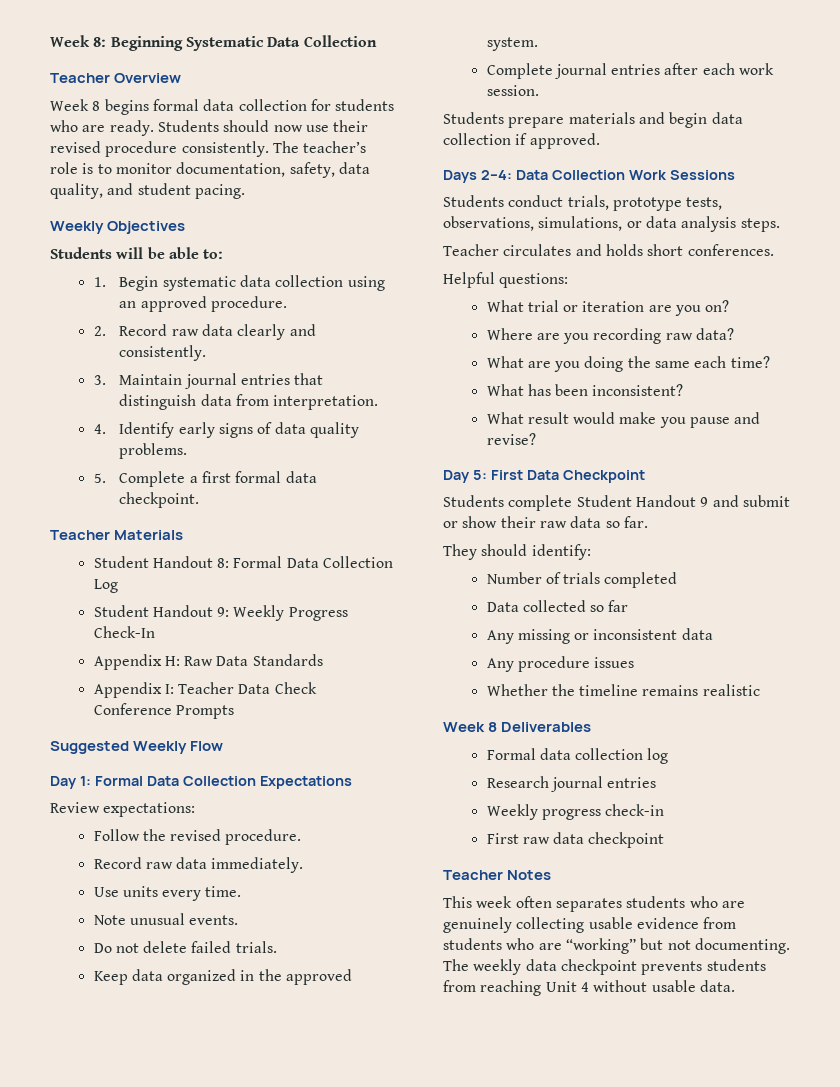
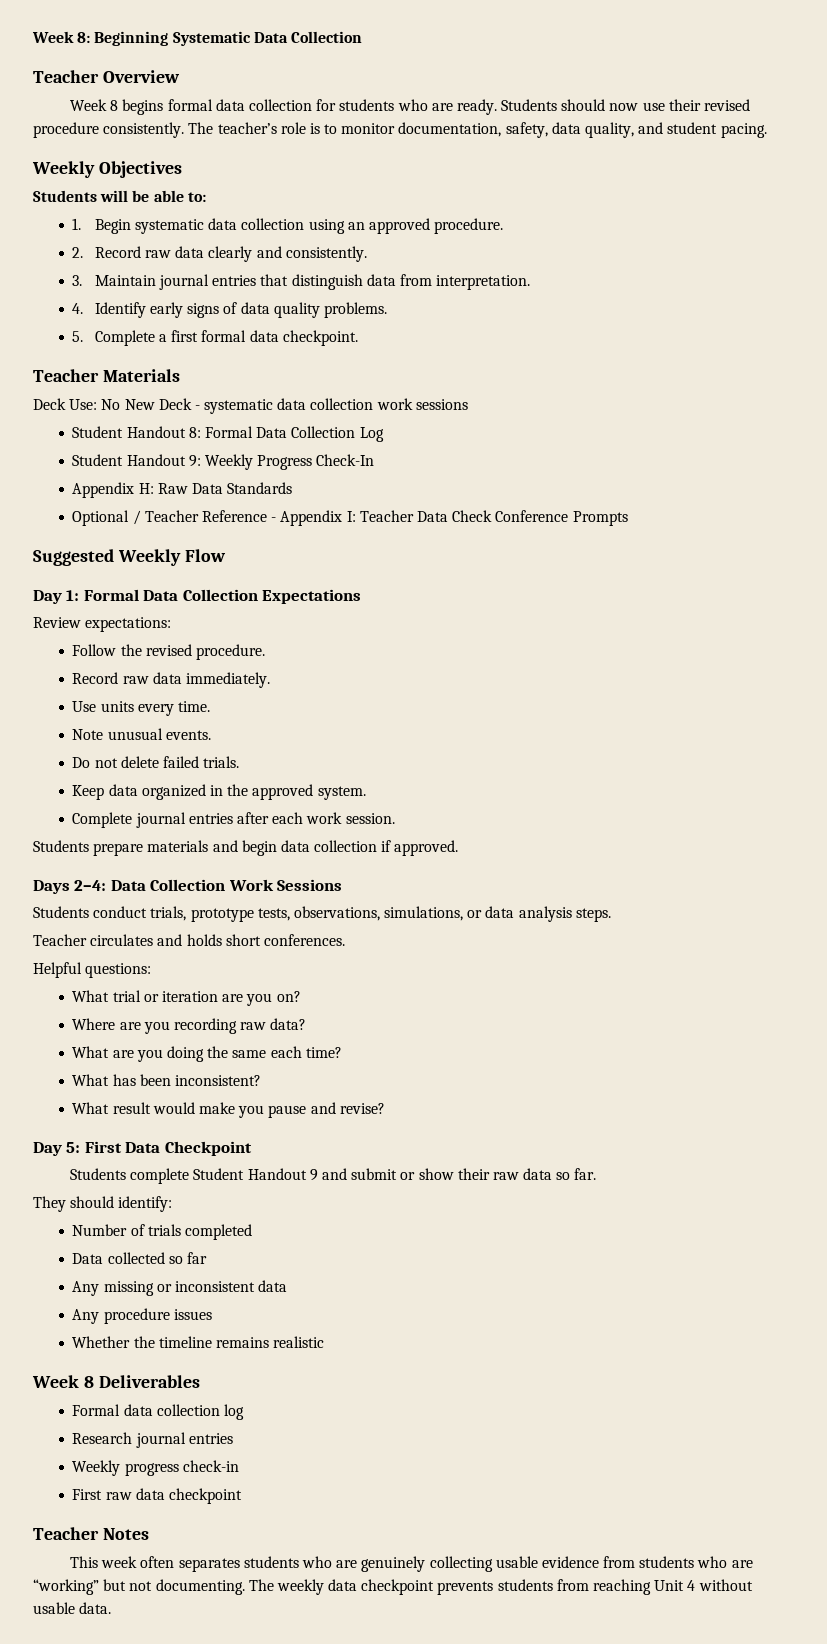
+ Deck Use: No New Deck - systematic data collection work sessions
- Appendix I: Teacher Data Check Conference Prompts
+ Optional / Teacher Reference - Appendix I: Teacher Data Check Conference Prompts

